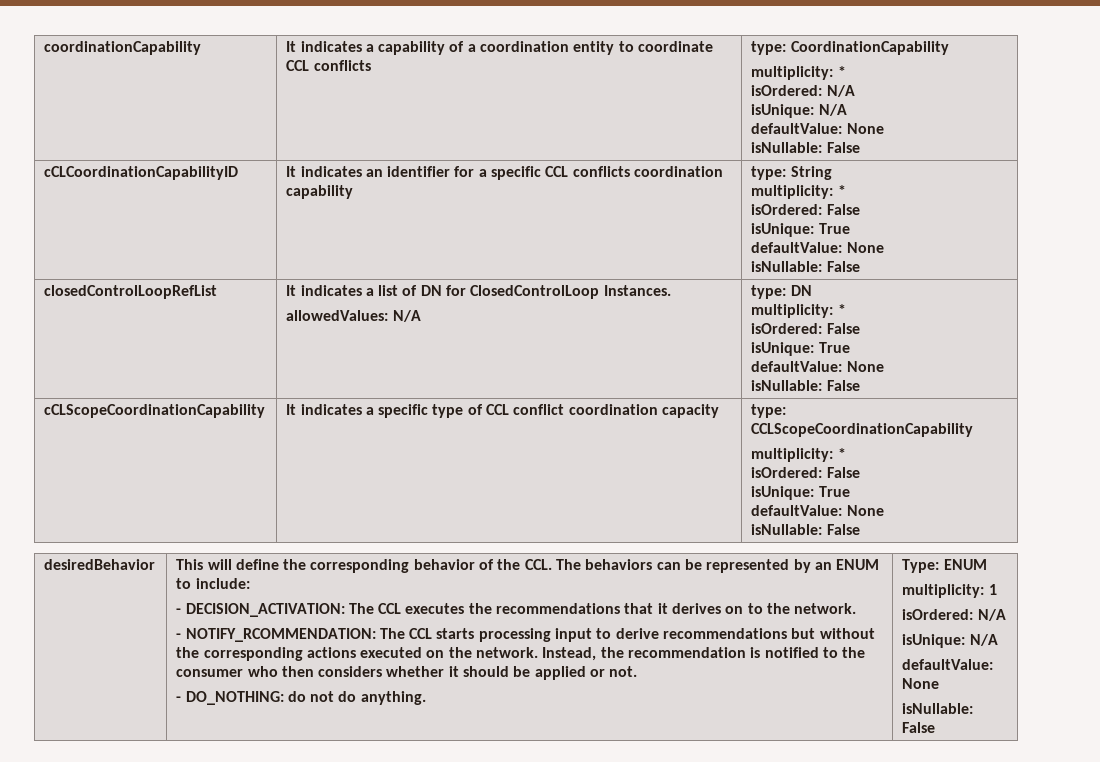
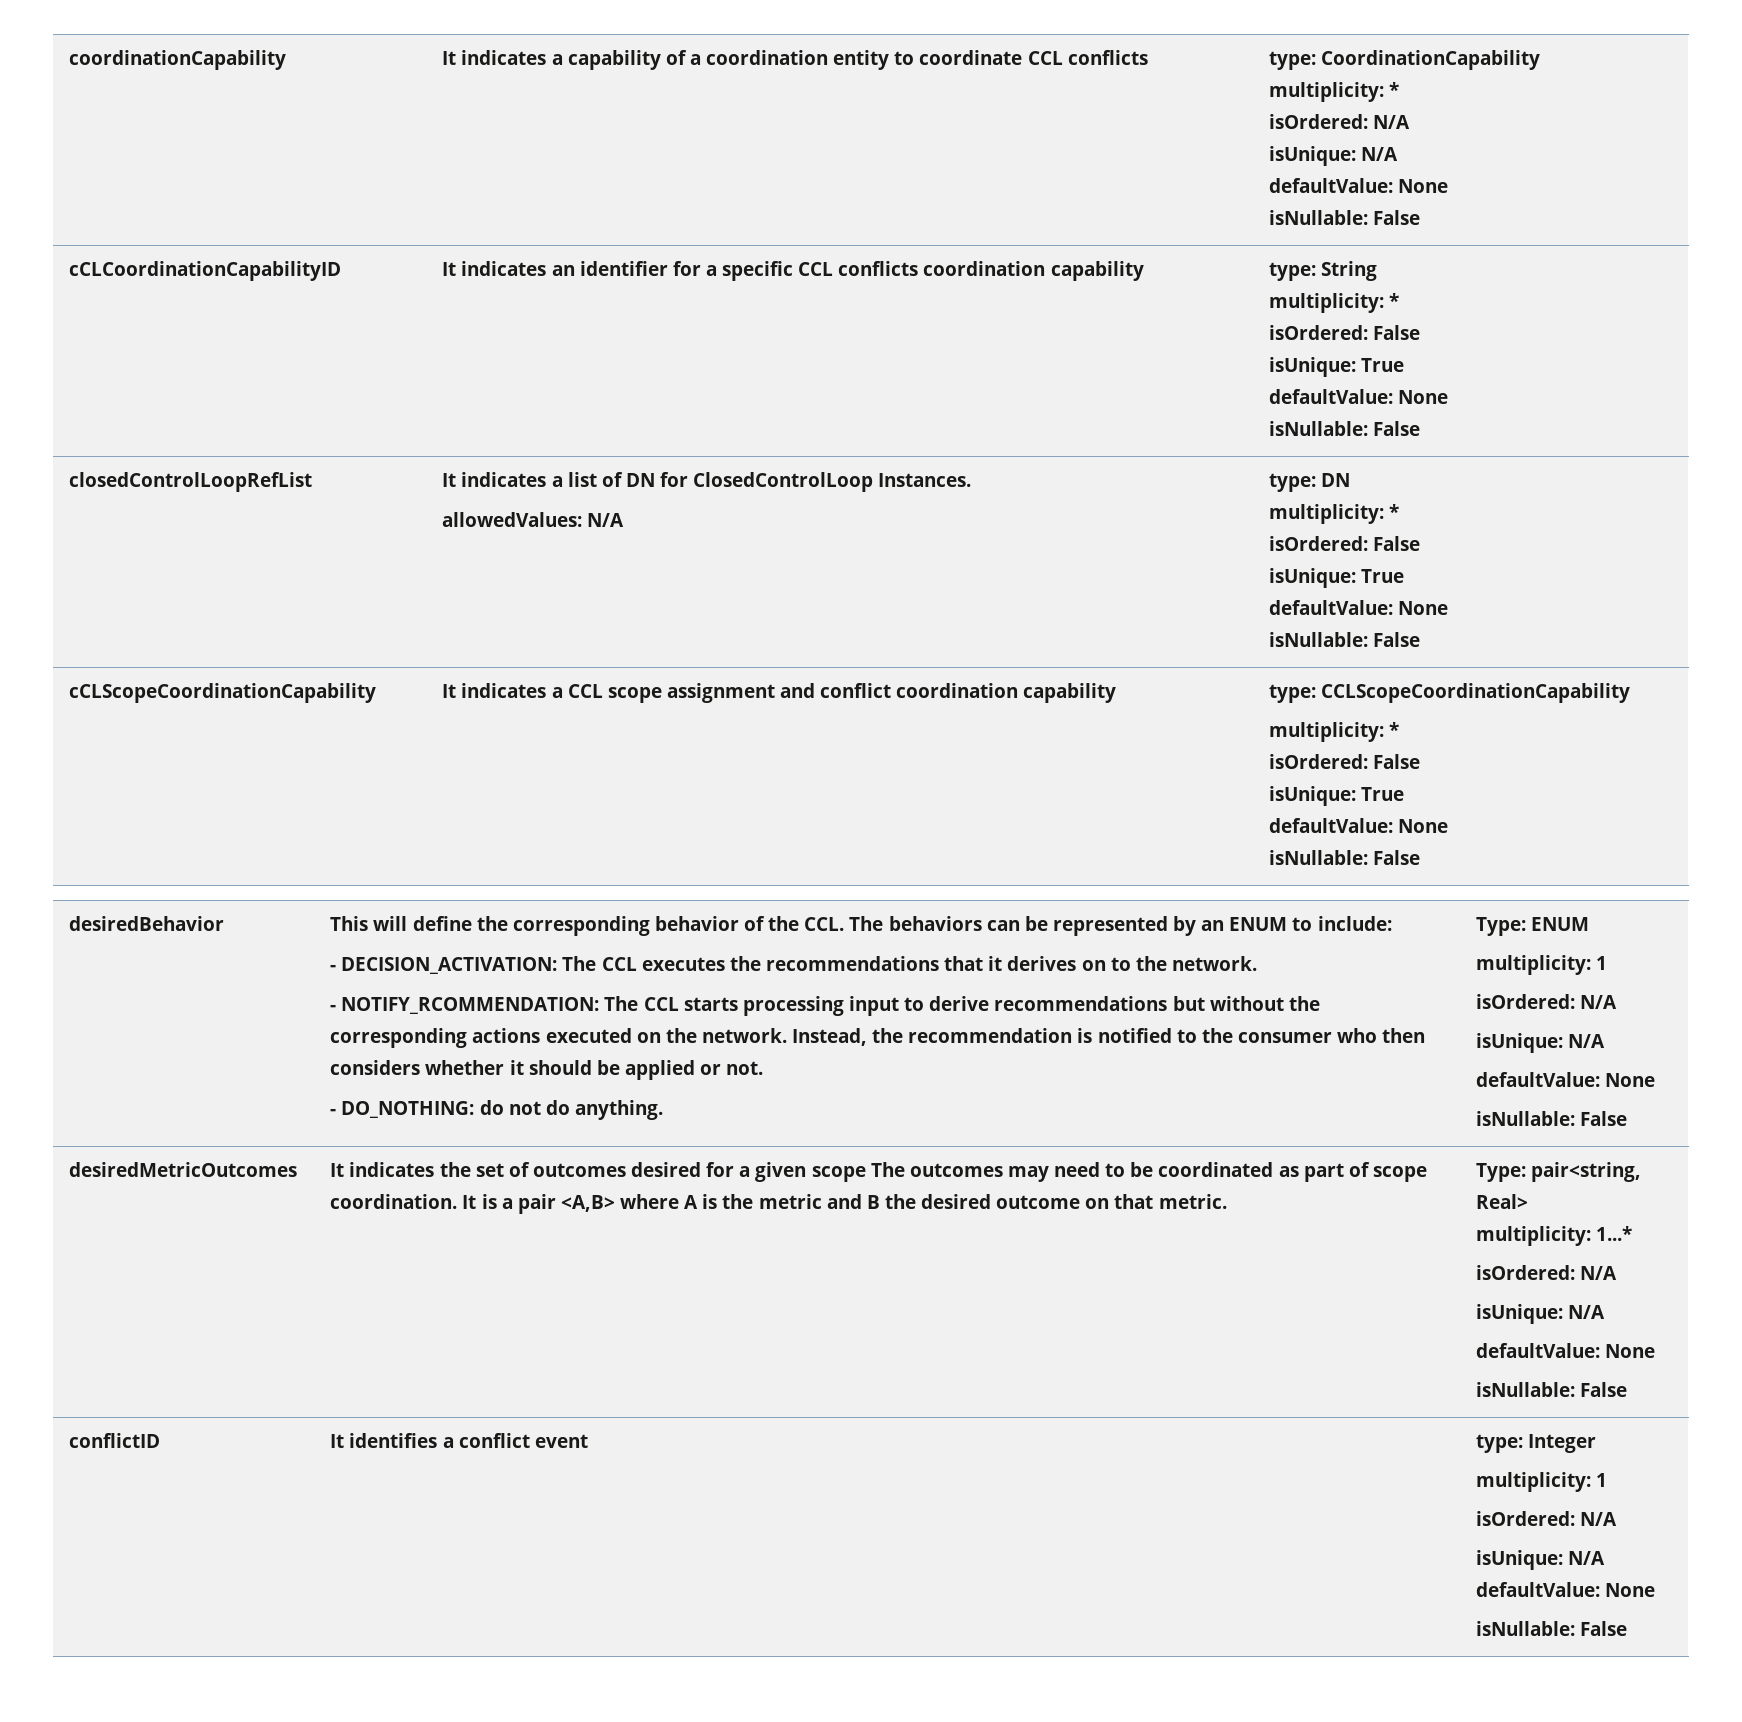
- cCLScopeCoordinationCapability | It indicates a specific type of CCL conflict coordination capacity | type: CCLScopeCoordinationCapability
+ cCLScopeCoordinationCapability | It indicates a CCL scope assignment and conflict coordination capability | type: CCLScopeCoordinationCapability
+ desiredMetricOutcomes | It indicates the set of outcomes desired for a given scope The outcomes may need to be coordinated as part of scope coordination. It is a pair <A,B> where A is the metric and B the desired outcome on that metric. | Type: pair<string, Real>
+ multiplicity: 1...*
+ isOrdered: N/A
+ isUnique: N/A
+ defaultValue: None
+ isNullable: False
+ conflictID | It identifies a conflict event | type: Integer
+ multiplicity: 1
+ isOrdered: N/A
+ isUnique: N/A defaultValue: None
+ isNullable: False

